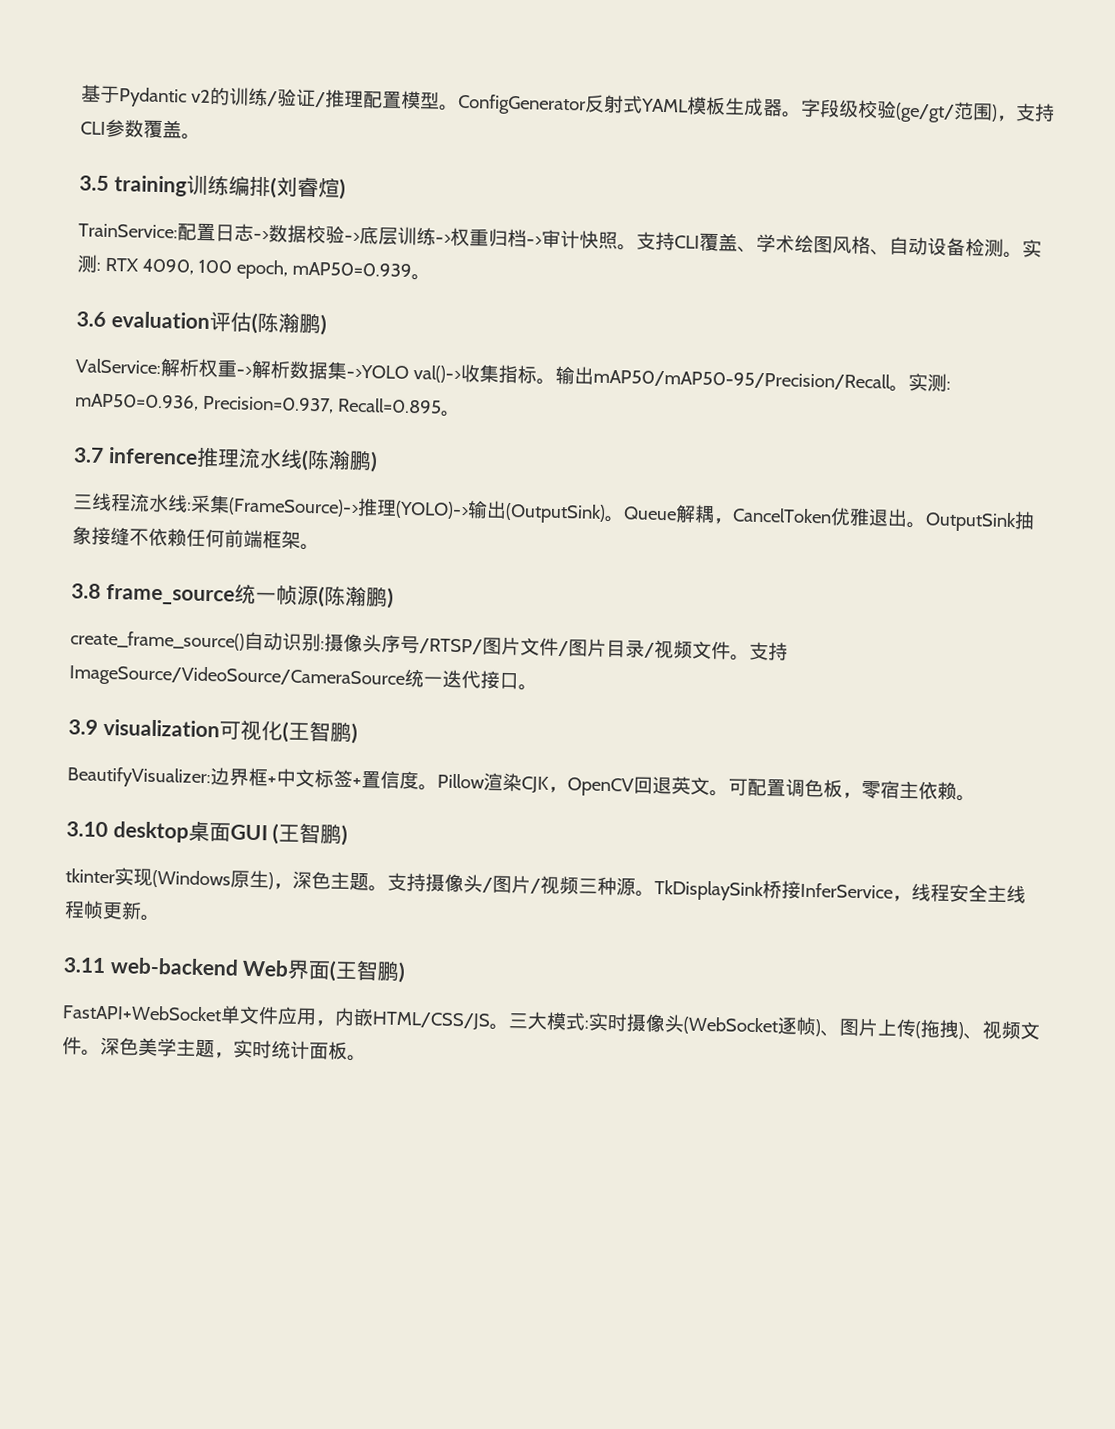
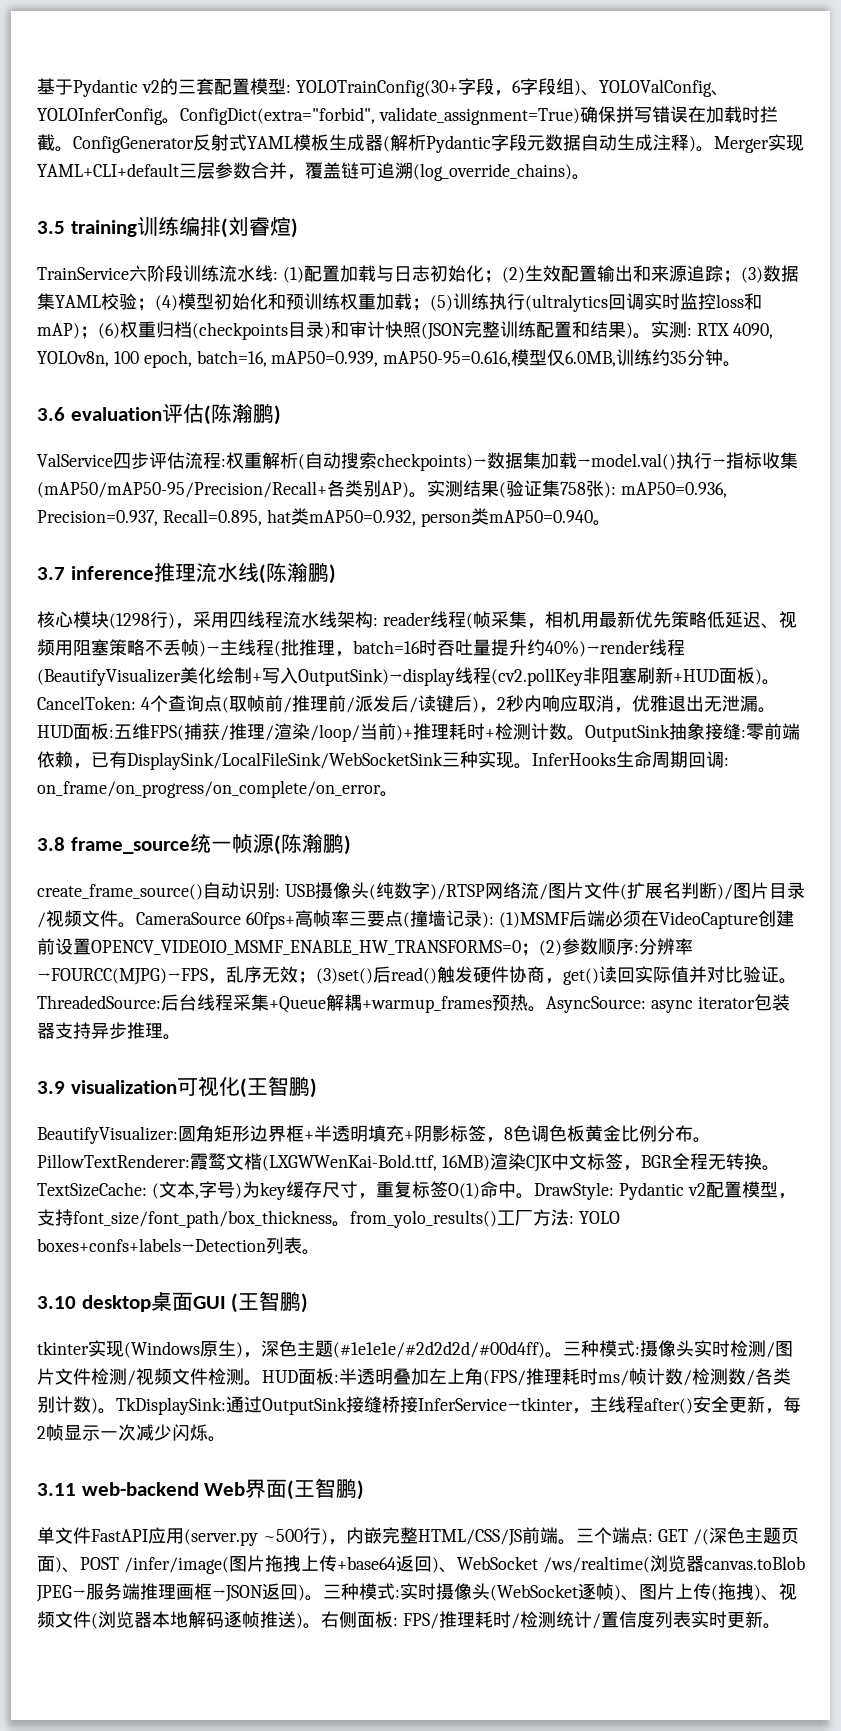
- 基于Pydantic v2的训练/验证/推理配置模型。
+ 基于Pydantic v2的三套配置模型: YOLOTrainConfig(30+字段，6字段组)、YOLOValConfig、YOLOInferConfig。ConfigDict(extra="forbid", validate_assignment=True)确保拼写错误在加载时拦截。
- ConfigGenerator反射式YAML模板生成器。字段级校验(ge/gt/范围)，支持CLI参数覆盖。
+ ConfigGenerator反射式YAML模板生成器(解析Pydantic字段元数据自动生成注释)。Merger实现YAML+CLI+default三层参数合并，覆盖链可追溯(log_override_chains)。
- TrainService:配置日志->数据校验->底层训练->权重归档->审计快照。支持CLI覆盖、学术绘图风格、自动设备检测。
+ TrainService六阶段训练流水线: (1)配置加载与日志初始化；(2)生效配置输出和来源追踪；(3)数据集YAML校验；(4)模型初始化和预训练权重加载；(5)训练执行(ultralytics回调实时监控loss和mAP)；(6)权重归档(checkpoints目录)和审计快照(JSON完整训练配置和结果)。
- 实测: RTX 4090, 100 epoch, mAP50=0.939。
+ 实测: RTX 4090, YOLOv8n, 100 epoch, batch=16, mAP50=0.939, mAP50-95=0.616,模型仅6.0MB,训练约35分钟。
- ValService:解析权重->解析数据集->YOLO val()->收集指标。输出mAP50/mAP50-95/Precision/Recall。实测: mAP50=0.936, Precision=0.937, Recall=0.895。
+ ValService四步评估流程:权重解析(自动搜索checkpoints)→数据集加载→model.val()执行→指标收集(mAP50/mAP50-95/Precision/Recall+各类别AP)。实测结果(验证集758张): mAP50=0.936, Precision=0.937, Recall=0.895, hat类mAP50=0.932, person类mAP50=0.940。
- 三线程流水线:采集(FrameSource)->推理(YOLO)->输出(OutputSink)。Queue解耦，CancelToken优雅退出。OutputSink抽象接缝不依赖任何前端框架。
+ 核心模块(1298行)，采用四线程流水线架构: reader线程(帧采集，相机用最新优先策略低延迟、视频用阻塞策略不丢帧)→主线程(批推理，batch=16时吞吐量提升约40%)→render线程(BeautifyVisualizer美化绘制+写入OutputSink)→display线程(cv2.pollKey非阻塞刷新+HUD面板)。CancelToken: 4个查询点(取帧前/推理前/派发后/读键后)，2秒内响应取消，优雅退出无泄漏。HUD面板:五维FPS(捕获/推理/渲染/loop/当前)+推理耗时+检测计数。OutputSink抽象接缝:零前端依赖，已有DisplaySink/LocalFileSink/WebSocketSink三种实现。InferHooks生命周期回调: on_frame/on_progress/on_complete/on_error。
- create_frame_source()自动识别:摄像头序号/RTSP/图片文件/图片目录/视频文件。
+ create_frame_source()自动识别: USB摄像头(纯数字)/RTSP网络流/图片文件(扩展名判断)/图片目录/视频文件。
- 支持ImageSource/VideoSource/CameraSource统一迭代接口。
+ CameraSource 60fps+高帧率三要点(撞墙记录): (1)MSMF后端必须在VideoCapture创建前设置OPENCV_VIDEOIO_MSMF_ENABLE_HW_TRANSFORMS=0；(2)参数顺序:分辨率→FOURCC(MJPG)→FPS，乱序无效；(3)set()后read()触发硬件协商，get()读回实际值并对比验证。ThreadedSource:后台线程采集+Queue解耦+warmup_frames预热。AsyncSource: async iterator包装器支持异步推理。
- BeautifyVisualizer:边界框+中文标签+置信度。Pillow渲染CJK，OpenCV回退英文。可配置调色板，零宿主依赖。
+ BeautifyVisualizer:圆角矩形边界框+半透明填充+阴影标签，8色调色板黄金比例分布。PillowTextRenderer:霞鹜文楷(LXGWWenKai-Bold.ttf, 16MB)渲染CJK中文标签，BGR全程无转换。TextSizeCache: (文本,字号)为key缓存尺寸，重复标签O(1)命中。DrawStyle: Pydantic v2配置模型，支持font_size/font_path/box_thickness。from_yolo_results()工厂方法: YOLO boxes+confs+labels→Detection列表。
- tkinter实现(Windows原生)，深色主题。支持摄像头/图片/视频三种源。TkDisplaySink桥接InferService，线程安全主线程帧更新。
+ tkinter实现(Windows原生)，深色主题(#1e1e1e/#2d2d2d/#00d4ff)。三种模式:摄像头实时检测/图片文件检测/视频文件检测。HUD面板:半透明叠加左上角(FPS/推理耗时ms/帧计数/检测数/各类别计数)。TkDisplaySink:通过OutputSink接缝桥接InferService→tkinter，主线程after()安全更新，每2帧显示一次减少闪烁。
- FastAPI+WebSocket单文件应用，内嵌HTML/CSS/JS。三大模式:实时摄像头(WebSocket逐帧)、图片上传(拖拽)、视频文件。深色美学主题，实时统计面板。
+ 单文件FastAPI应用(server.py ~500行)，内嵌完整HTML/CSS/JS前端。三个端点: GET /(深色主题页面)、POST /infer/image(图片拖拽上传+base64返回)、WebSocket /ws/realtime(浏览器canvas.toBlob JPEG→服务端推理画框→JSON返回)。三种模式:实时摄像头(WebSocket逐帧)、图片上传(拖拽)、视频文件(浏览器本地解码逐帧推送)。右侧面板: FPS/推理耗时/检测统计/置信度列表实时更新。

